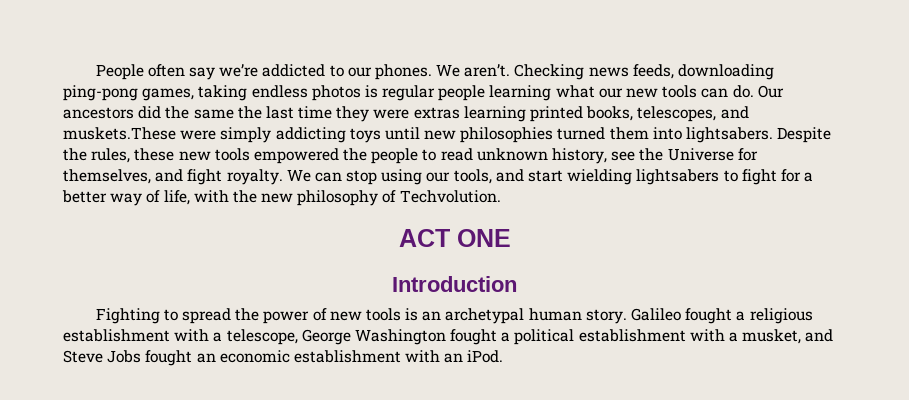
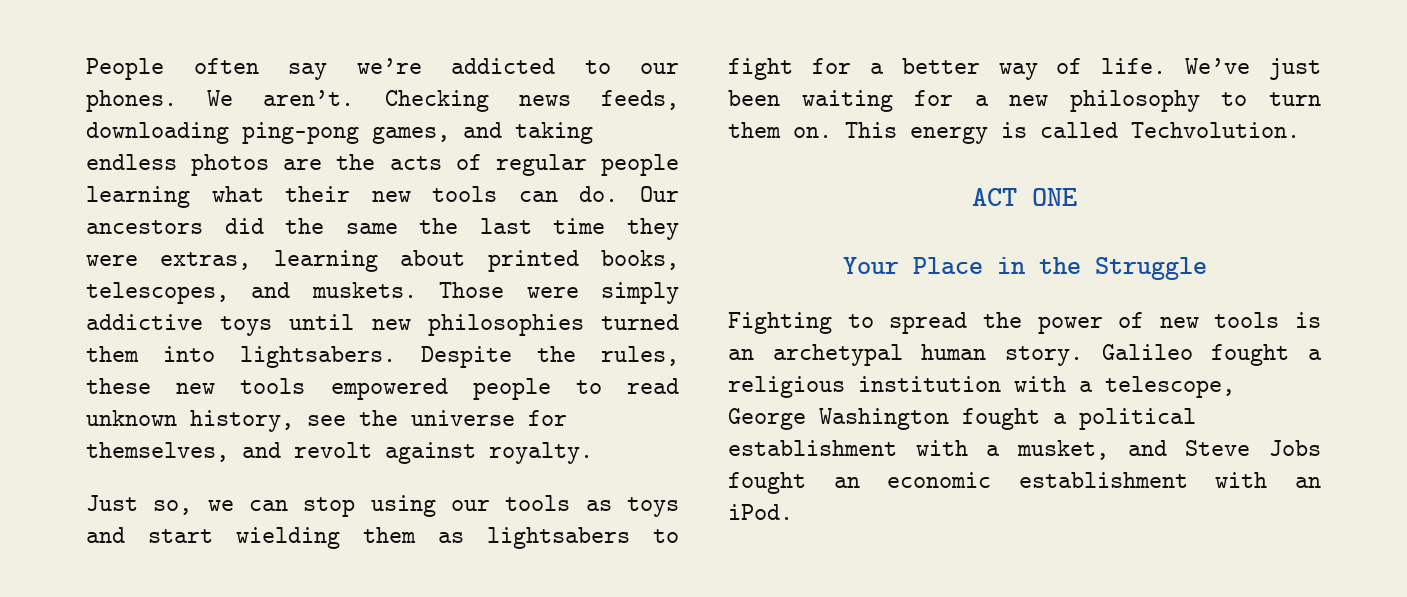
- Checking news feeds, downloading ping-pong games, taking endless photos is regular people learning what our new tools can do.
+ Checking news feeds, downloading ping-pong games, and taking endless photos are the acts of regular people learning what their new tools can do.
- Our ancestors did the same the last time they were extras learning printed books, telescopes, and muskets.These were simply addicting toys until new philosophies turned them into lightsabers.
+ Our ancestors did the same the last time they were extras, learning about printed books, telescopes, and muskets. Those were simply addictive toys until new philosophies turned them into lightsabers.
- Despite the rules, these new tools empowered the people to read unknown history, see the Universe for themselves, and fight royalty. We can stop using our tools, and start wielding lightsabers to fight for a better way of life, with the new philosophy of Techvolution.
+ Despite the rules, these new tools empowered people to read unknown history, see the universe for themselves, and revolt against royalty.
+ Just so, we can stop using our tools as toys and start wielding them as lightsabers to fight for a better way of life. We’ve just been waiting for a new philosophy to turn them on. This energy is called Techvolution.
  ACT ONE
- Introduction
+ Your Place in the Struggle
- Galileo fought a religious establishment with a telescope, George Washington fought a political establishment with a musket, and Steve Jobs fought an economic establishment with an iPod.
+ Galileo fought a religious institution with a telescope, George Washington fought a political establishment with a musket, and Steve Jobs fought an economic establishment with an iPod.

